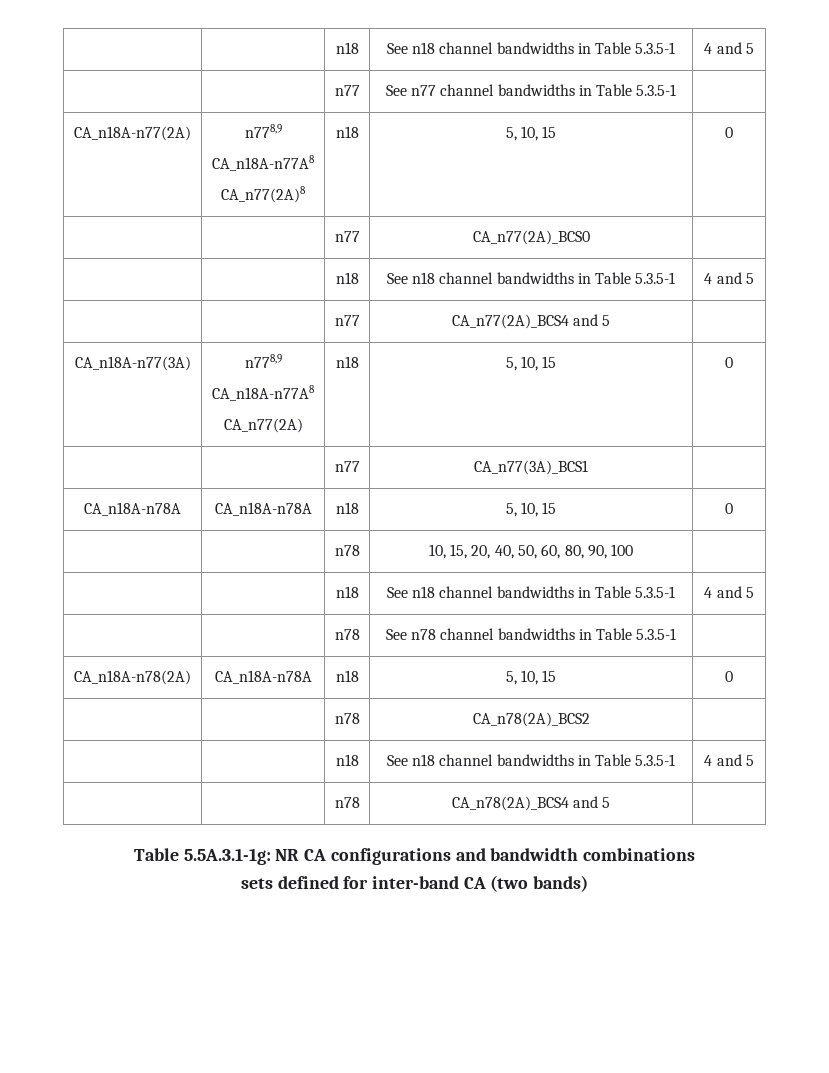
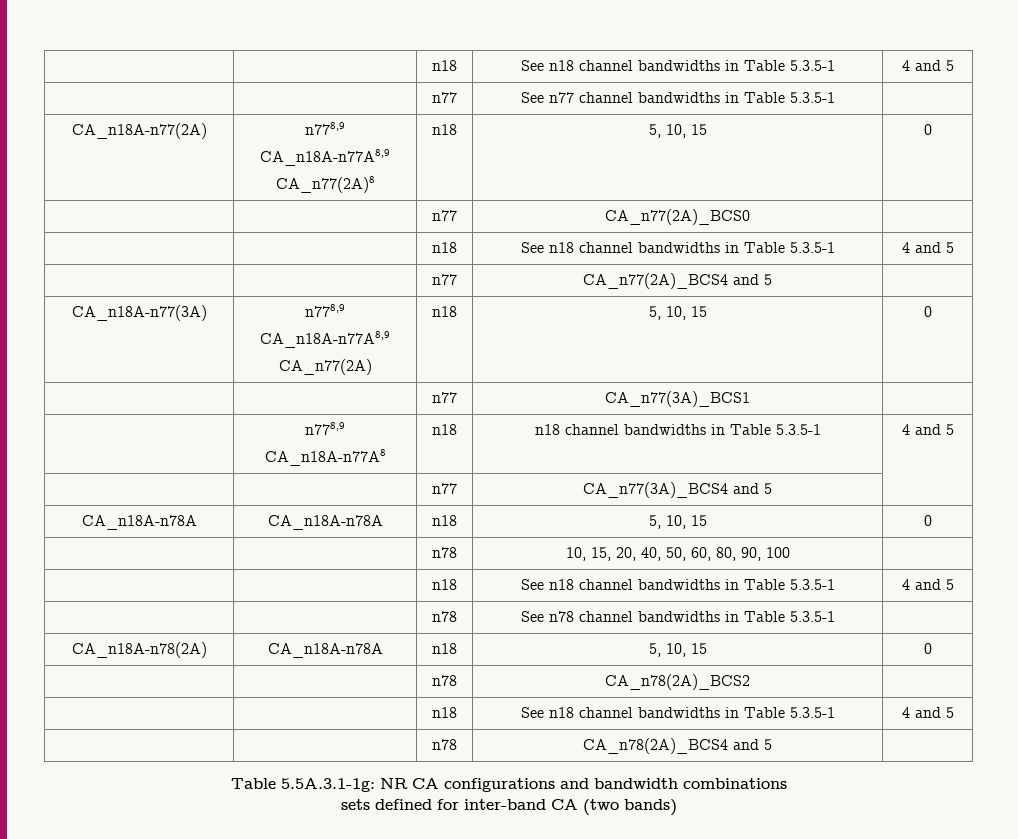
  CA_n18A-n77(2A) | n778,9
- CA_n18A-n77A8
+ CA_n18A-n77A8,9
  CA_n18A-n77(3A) | n778,9
- CA_n18A-n77A8
+ CA_n18A-n77A8,9
  | | n77 | CA_n77(3A)_BCS1 |
+ | n778,9
+ CA_n18A-n77A8 | n18 | n18 channel bandwidths in Table 5.3.5-1 | 4 and 5
+ | | n77 | CA_n77(3A)_BCS4 and 5 |

